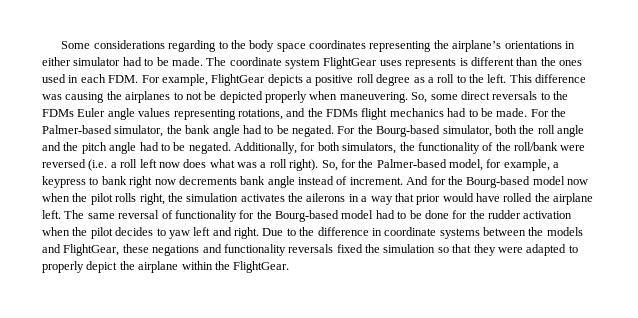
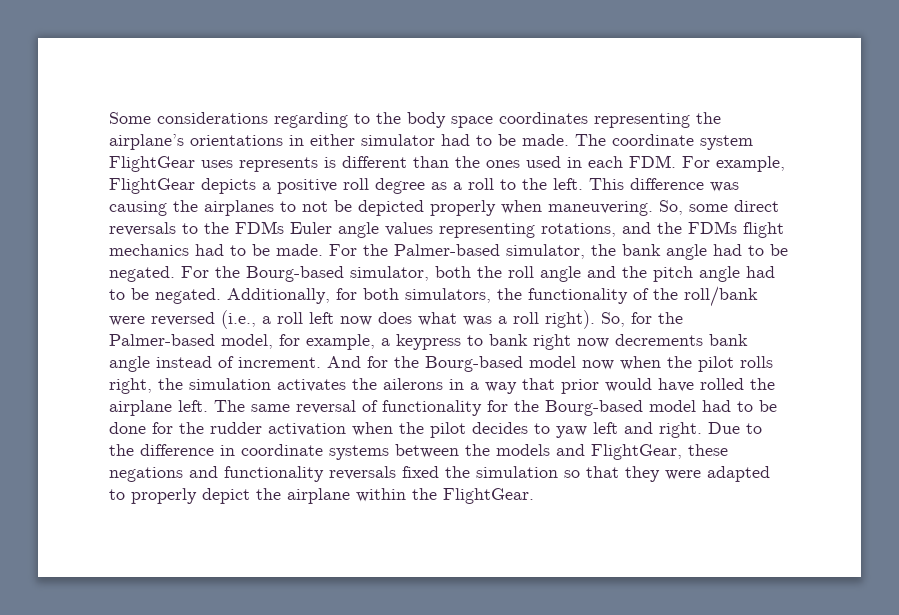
- Additionally, for both simulators, the functionality of the roll/bank were reversed (i.e. a roll left now does what was a roll right).
+ Additionally, for both simulators, the functionality of the roll/bank were reversed (i.e., a roll left now does what was a roll right).

